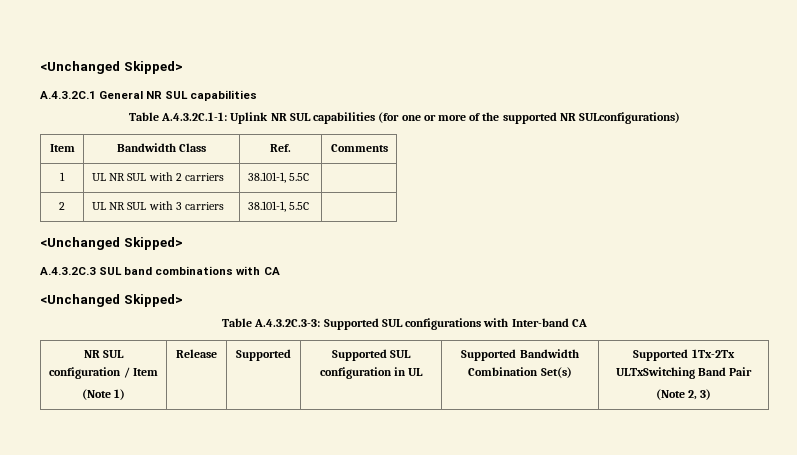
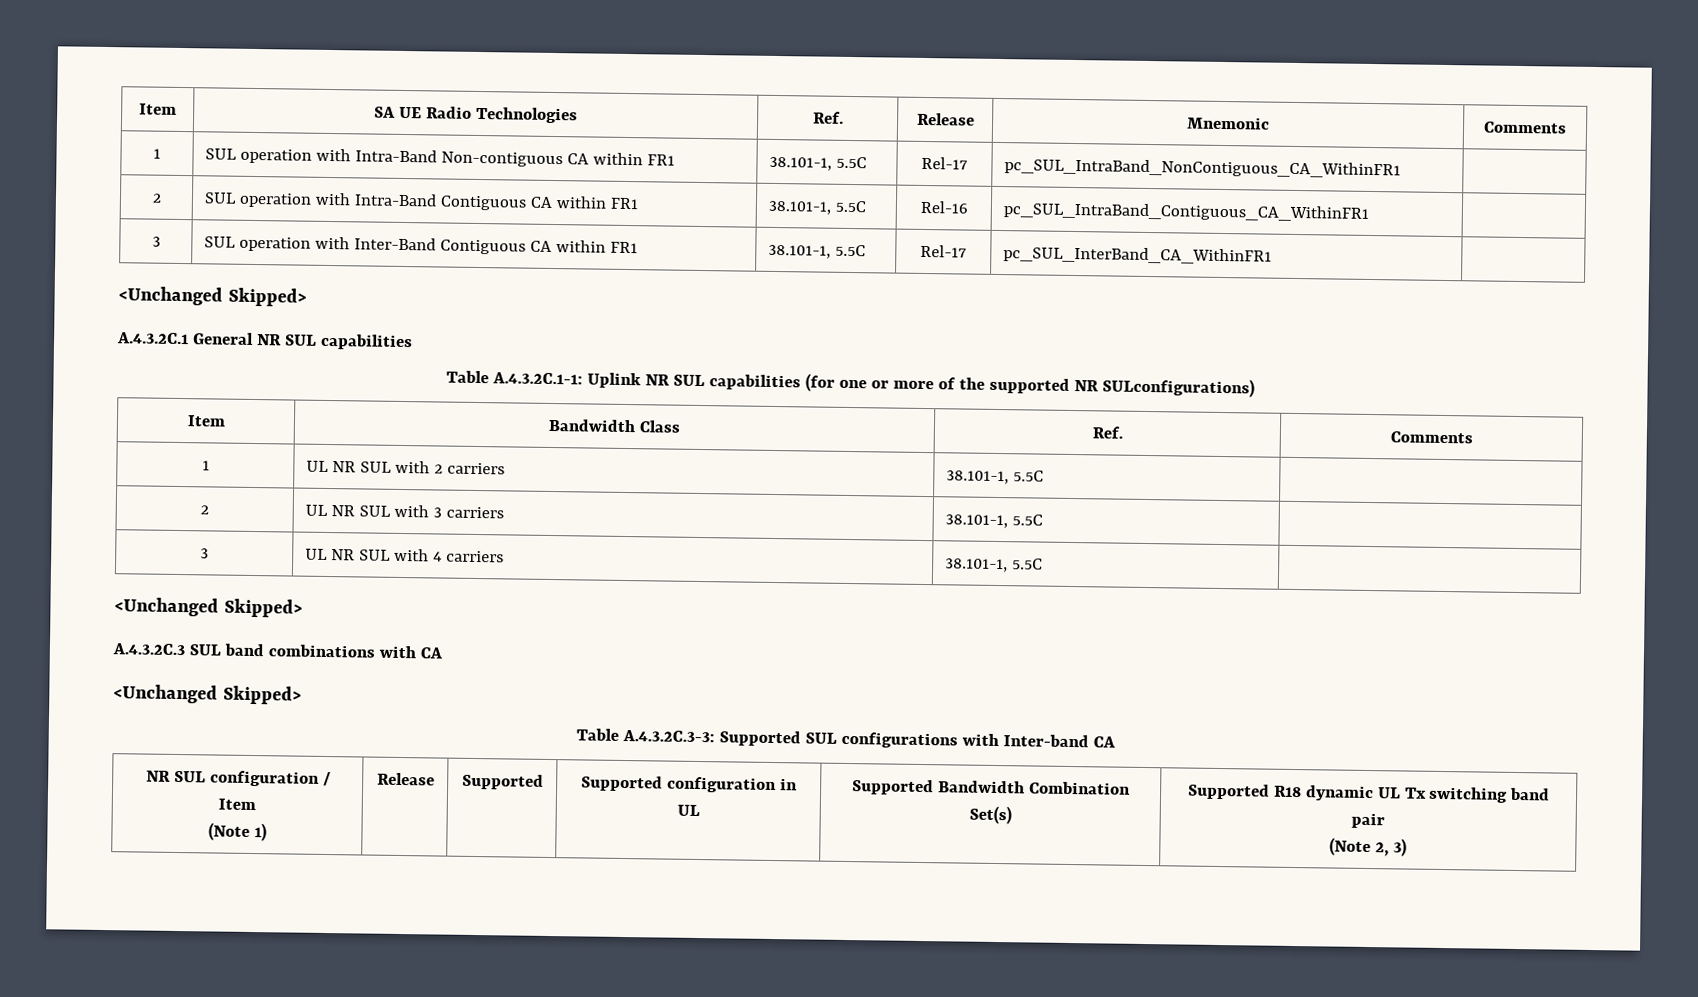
+ Item | SA UE Radio Technologies | Ref. | Release | Mnemonic | Comments
+ 1 | SUL operation with Intra-Band Non-contiguous CA within FR1 | 38.101-1, 5.5C | Rel-17 | pc_SUL_IntraBand_NonContiguous_CA_WithinFR1 |
+ 2 | SUL operation with Intra-Band Contiguous CA within FR1 | 38.101-1, 5.5C | Rel-16 | pc_SUL_IntraBand_Contiguous_CA_WithinFR1 |
+ 3 | SUL operation with Inter-Band Contiguous CA within FR1 | 38.101-1, 5.5C | Rel-17 | pc_SUL_InterBand_CA_WithinFR1 |
+ 3 | UL NR SUL with 4 carriers | 38.101-1, 5.5C |
  NR SUL configuration / Item
- (Note 1) | Release | Supported | Supported SUL configuration in UL | Supported Bandwidth Combination Set(s) | Supported 1Tx-2Tx ULTxSwitching Band Pair
+ (Note 1) | Release | Supported | Supported configuration in UL | Supported Bandwidth Combination Set(s) | Supported R18 dynamic UL Tx switching band pair

